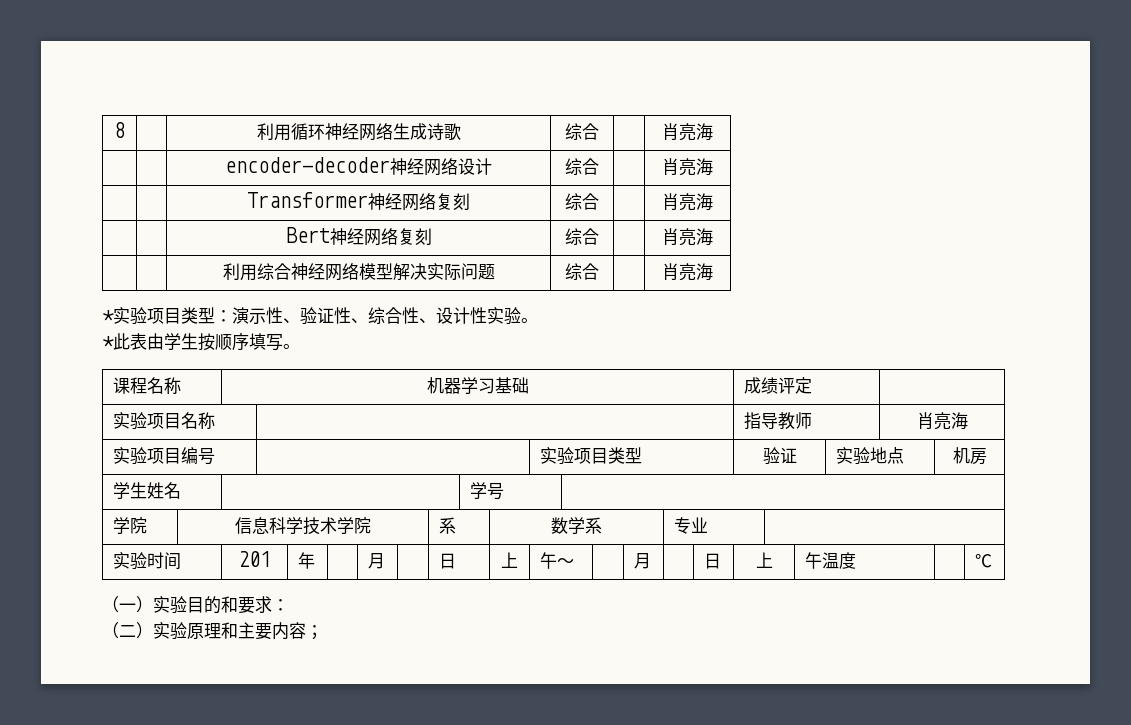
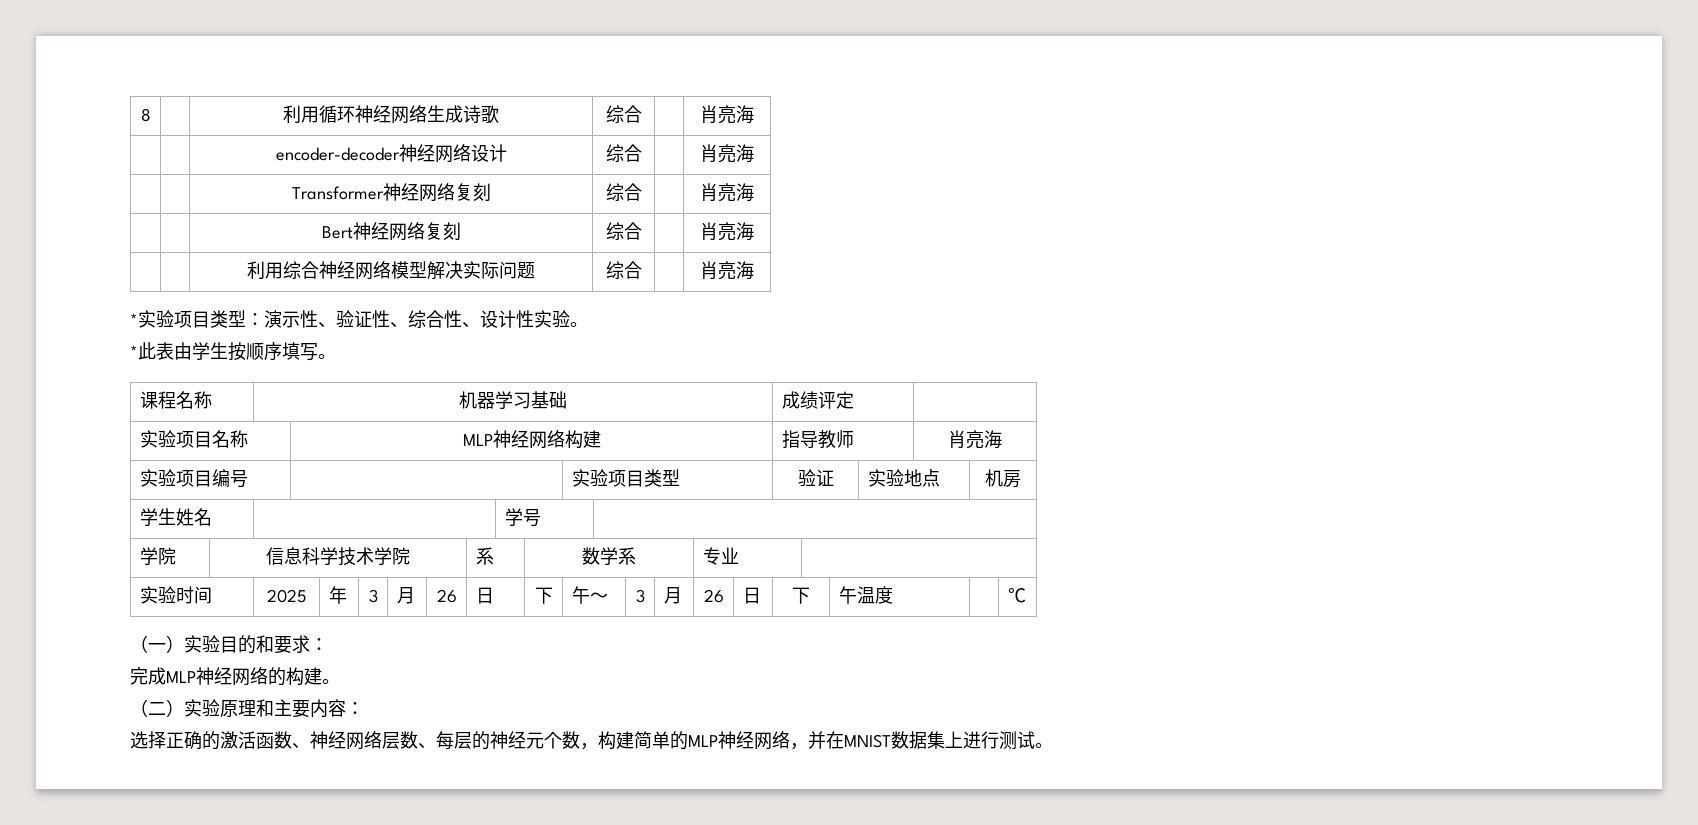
- 实验项目名称 | | 指导教师 | 肖亮海
+ 实验项目名称 | MLP神经网络构建 | 指导教师 | 肖亮海
- 实验时间 | 201 | 年 | | 月 | | 日 | 上 | 午～ | | 月 | | 日 | 上 | 午温度 | | ℃
+ 实验时间 | 2025 | 年 | 3 | 月 | 26 | 日 | 下 | 午～ | 3 | 月 | 26 | 日 | 下 | 午温度 | | ℃
+ 完成MLP神经网络的构建。
- （二）实验原理和主要内容；
+ （二）实验原理和主要内容：
+ 选择正确的激活函数、神经网络层数、每层的神经元个数，构建简单的MLP神经网络，并在MNIST数据集上进行测试。

